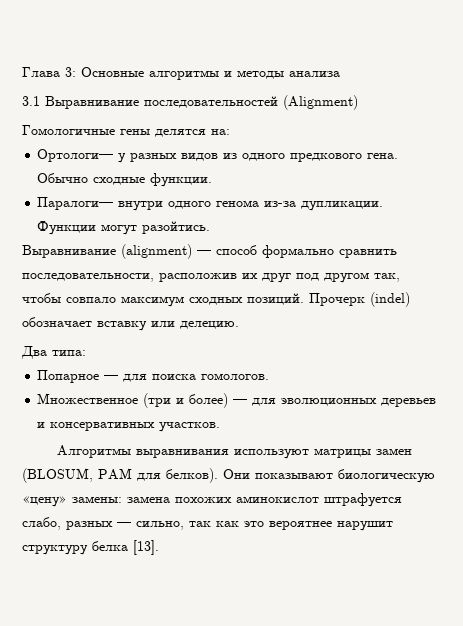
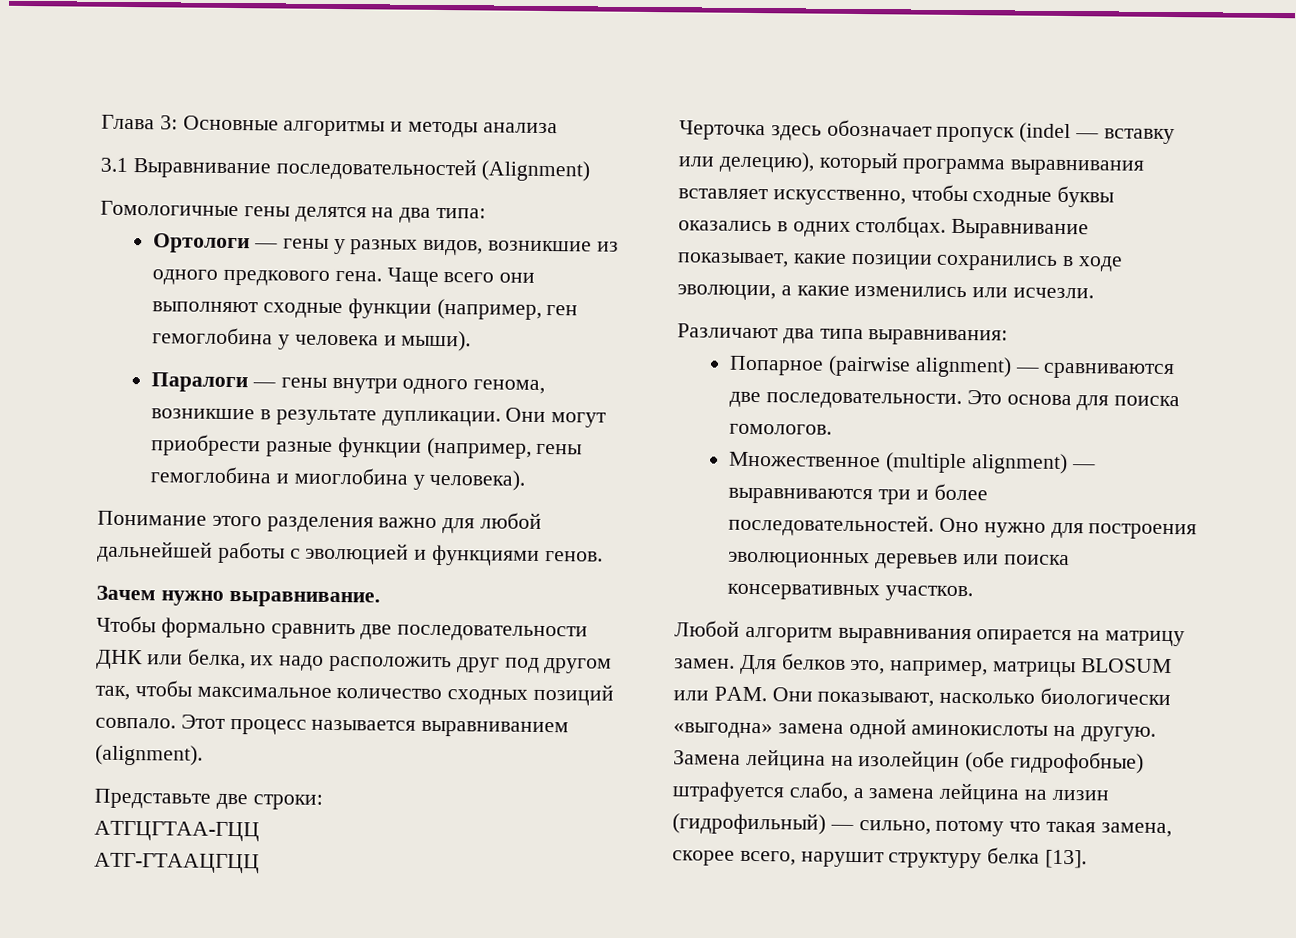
- Гомологичные гены делятся на:
- Ортологи— у разных видов из одного предкового гена. Обычно сходные функции.
- Паралоги— внутри одного генома из-за дупликации. Функции могут разойтись.
- Выравнивание (alignment) — способ формально сравнить последовательности, расположив их друг под другом так, чтобы совпало максимум сходных позиций. Прочерк (indel) обозначает вставку или делецию.
- Два типа:
- Попарное — для поиска гомологов.
- Множественное (три и более) — для эволюционных деревьев и консервативных участков.
- Алгоритмы выравнивания используют матрицы замен (BLOSUM, PAM для белков). Они показывают биологическую «цену» замены: замена похожих аминокислот штрафуется слабо, разных — сильно, так как это вероятнее нарушит структуру белка [13].
+ Гомологичные гены делятся на два типа:
+ Ортологи — гены у разных видов, возникшие из одного предкового гена. Чаще всего они выполняют сходные функции (например, ген гемоглобина у человека и мыши).
+ Паралоги — гены внутри одного генома, возникшие в результате дупликации. Они могут приобрести разные функции (например, гены гемоглобина и миоглобина у человека).
+ Понимание этого разделения важно для любой дальнейшей работы с эволюцией и функциями генов.
+ Зачем нужно выравнивание.
+ Чтобы формально сравнить две последовательности ДНК или белка, их надо расположить друг под другом так, чтобы максимальное количество сходных позиций совпало. Этот процесс называется выравниванием (alignment).
+ Представьте две строки:
+ АТГЦГТАА-ГЦЦ
+ АТГ-ГТААЦГЦЦ
+ Черточка здесь обозначает пропуск (indel — вставку или делецию), который программа выравнивания вставляет искусственно, чтобы сходные буквы оказались в одних столбцах. Выравнивание показывает, какие позиции сохранились в ходе эволюции, а какие изменились или исчезли.
+ Различают два типа выравнивания:
+ Попарное (pairwise alignment) — сравниваются две последовательности. Это основа для поиска гомологов.
+ Множественное (multiple alignment) — выравниваются три и более последовательностей. Оно нужно для построения эволюционных деревьев или поиска консервативных участков.
+ Любой алгоритм выравнивания опирается на матрицу замен. Для белков это, например, матрицы BLOSUM или PAM. Они показывают, насколько биологически «выгодна» замена одной аминокислоты на другую. Замена лейцина на изолейцин (обе гидрофобные) штрафуется слабо, а замена лейцина на лизин (гидрофильный) — сильно, потому что такая замена, скорее всего, нарушит структуру белка [13].

